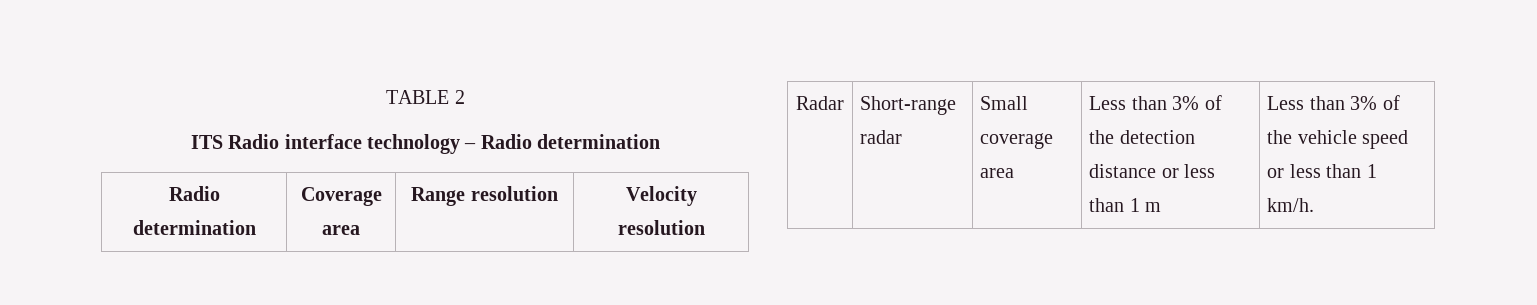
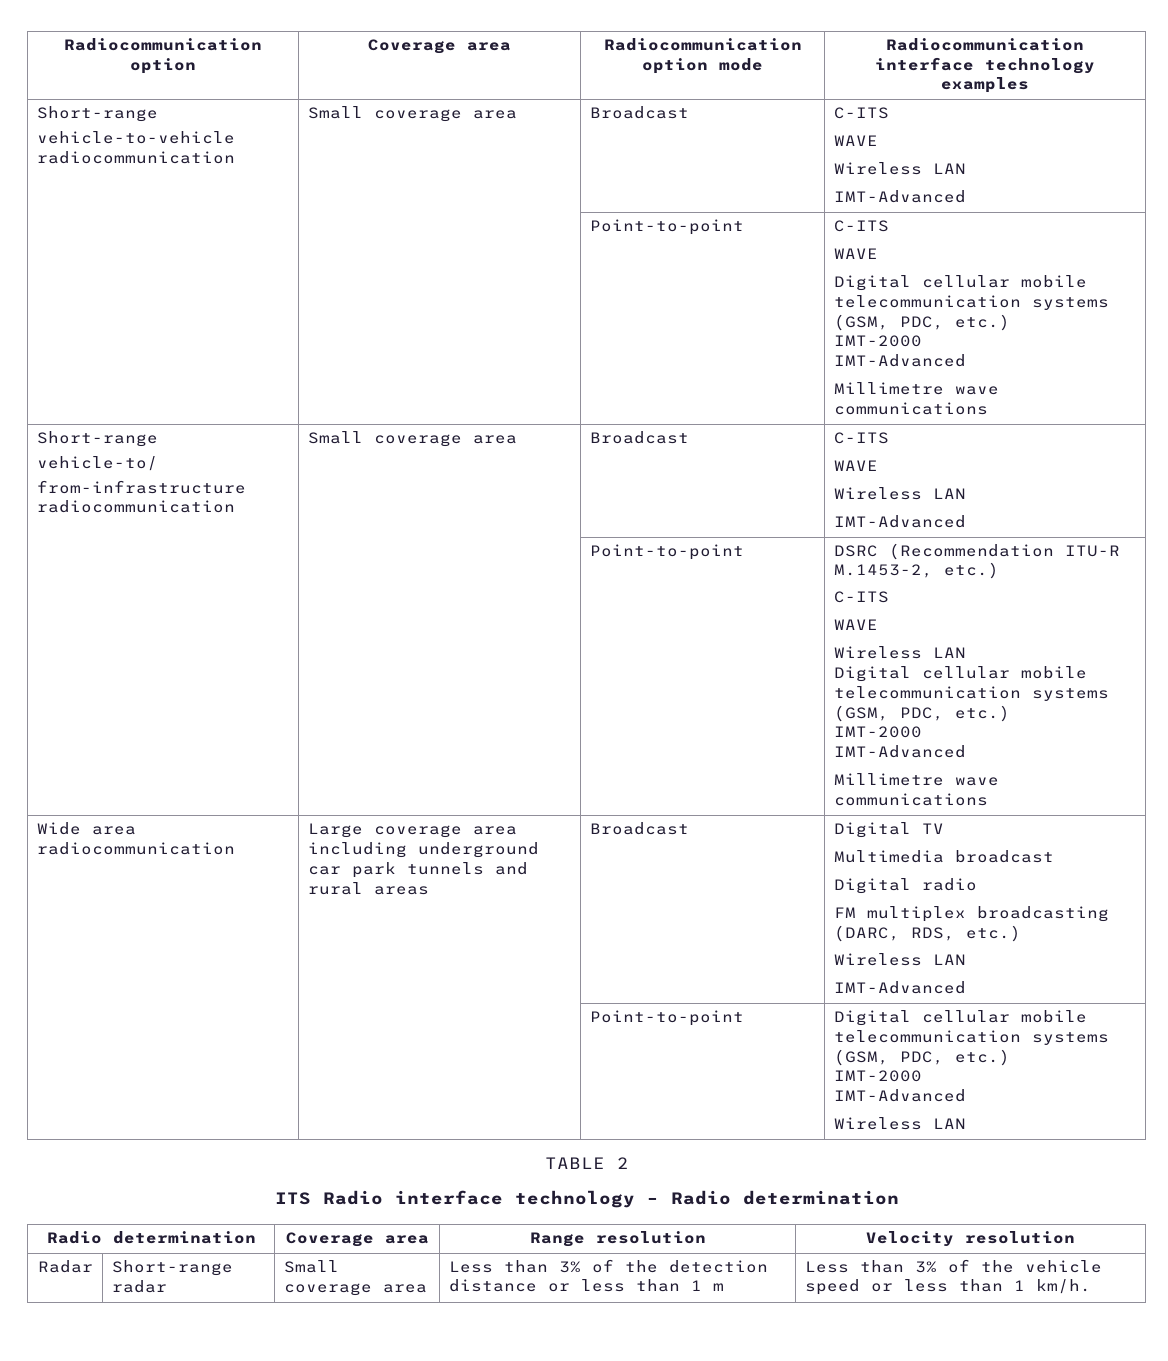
+ Radiocommunication option | Coverage area | Radiocommunication option mode | Radiocommunication interface technology examples
+ Short-range
+ vehicle-to-vehicle radiocommunication | Small coverage area | Broadcast | C-ITS
+ WAVE
+ Wireless LAN
+ IMT-Advanced
+ | | Point-to-point | C-ITS
+ WAVE
+ Digital cellular mobile telecommunication systems (GSM, PDC, etc.)
+ IMT-2000
+ IMT-Advanced
+ Millimetre wave communications
+ Short-range
+ vehicle-to/
+ from-infrastructure radiocommunication | Small coverage area | Broadcast | C-ITS
+ WAVE
+ Wireless LAN
+ IMT-Advanced
+ | | Point-to-point | DSRC (Recommendation ITU-R M.1453-2, etc.)
+ C-ITS
+ WAVE
+ Wireless LAN
+ Digital cellular mobile telecommunication systems (GSM, PDC, etc.)
+ IMT-2000
+ IMT-Advanced
+ Millimetre wave communications
+ Wide area radiocommunication | Large coverage area including underground car park tunnels and rural areas | Broadcast | Digital TV
+ Multimedia broadcast
+ Digital radio
+ FM multiplex broadcasting (DARC, RDS, etc.)
+ Wireless LAN
+ IMT-Advanced
+ | | Point-to-point | Digital cellular mobile telecommunication systems (GSM, PDC, etc.)
+ IMT-2000
+ IMT-Advanced
+ Wireless LAN

